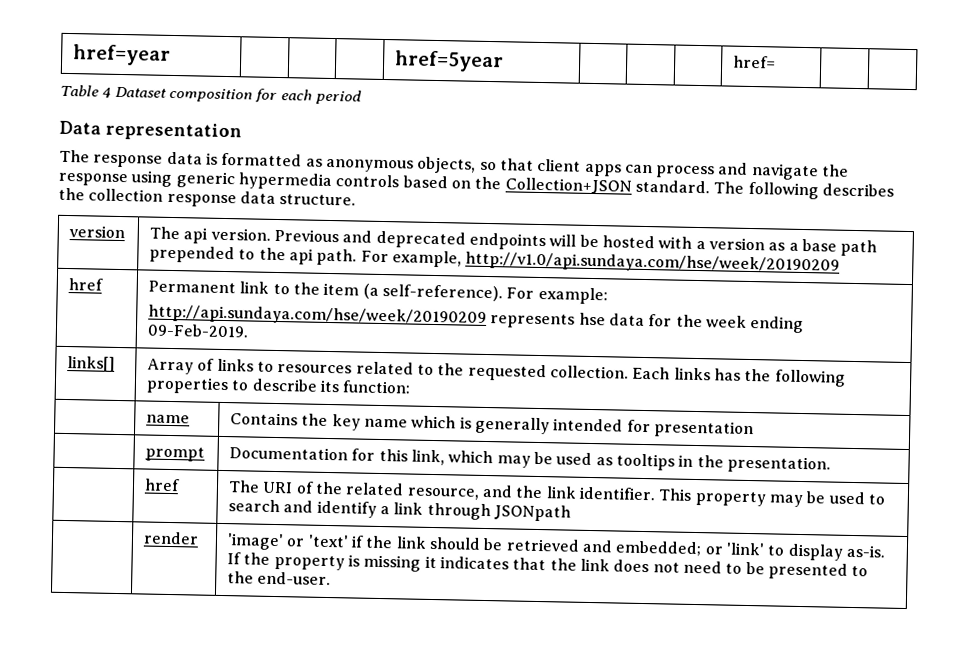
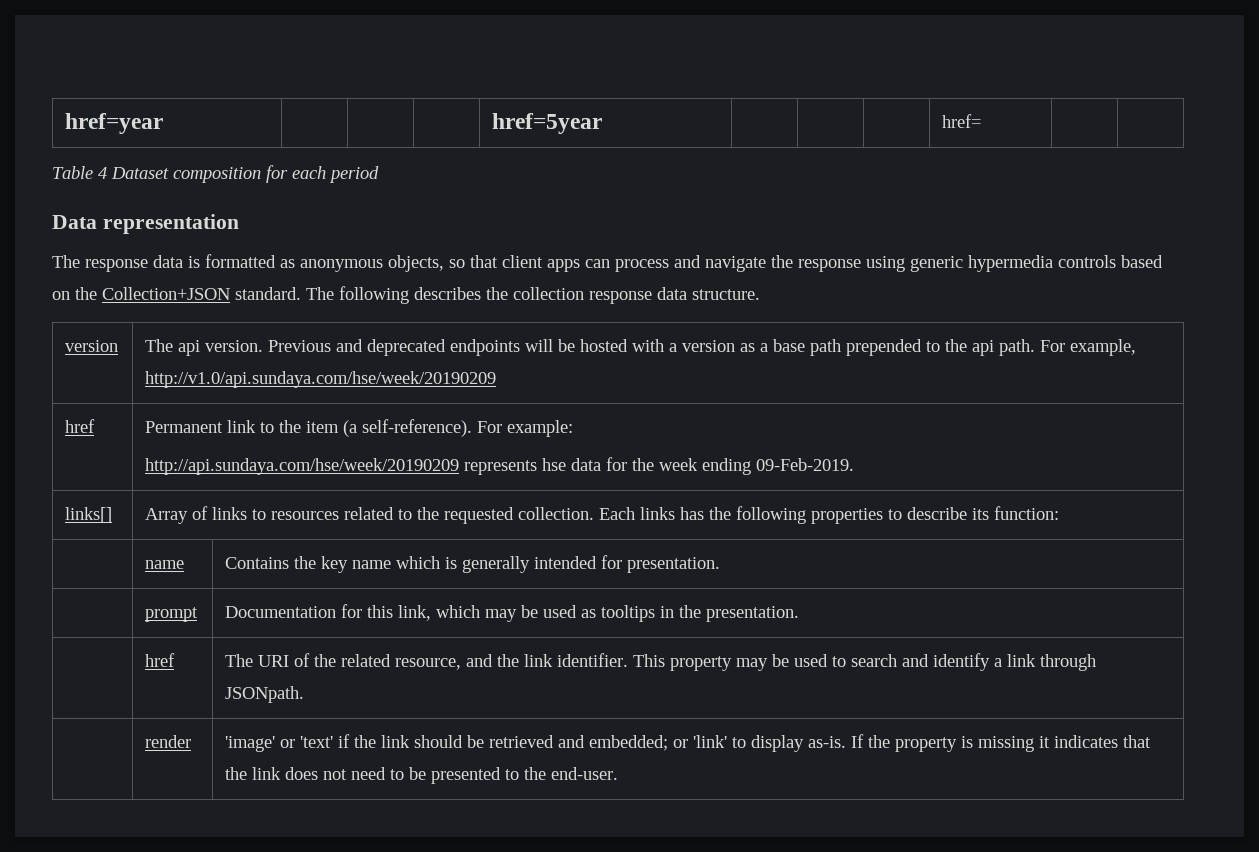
- | name | Contains the key name which is generally intended for presentation
+ | name | Contains the key name which is generally intended for presentation.
- | href | The URI of the related resource, and the link identifier. This property may be used to search and identify a link through JSONpath
+ | href | The URI of the related resource, and the link identifier. This property may be used to search and identify a link through JSONpath.

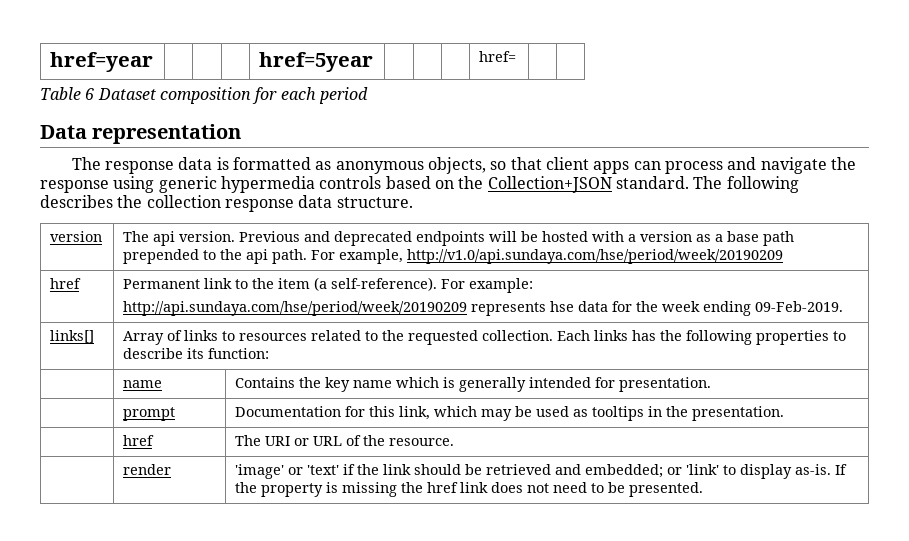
- Table 4 Dataset composition for each period
+ Table 6 Dataset composition for each period
- version | The api version. Previous and deprecated endpoints will be hosted with a version as a base path prepended to the api path. For example, http://v1.0/api.sundaya.com/hse/week/20190209
+ version | The api version. Previous and deprecated endpoints will be hosted with a version as a base path prepended to the api path. For example, http://v1.0/api.sundaya.com/hse/period/week/20190209
  href | Permanent link to the item (a self-reference). For example:
- http://api.sundaya.com/hse/week/20190209 represents hse data for the week ending 09-Feb-2019.
+ http://api.sundaya.com/hse/period/week/20190209 represents hse data for the week ending 09-Feb-2019.
- | href | The URI of the related resource, and the link identifier. This property may be used to search and identify a link through JSONpath.
+ | href | The URI or URL of the resource.
- | render | 'image' or 'text' if the link should be retrieved and embedded; or 'link' to display as-is. If the property is missing it indicates that the link does not need to be presented to the end-user.
+ | render | 'image' or 'text' if the link should be retrieved and embedded; or 'link' to display as-is. If the property is missing the href link does not need to be presented.

